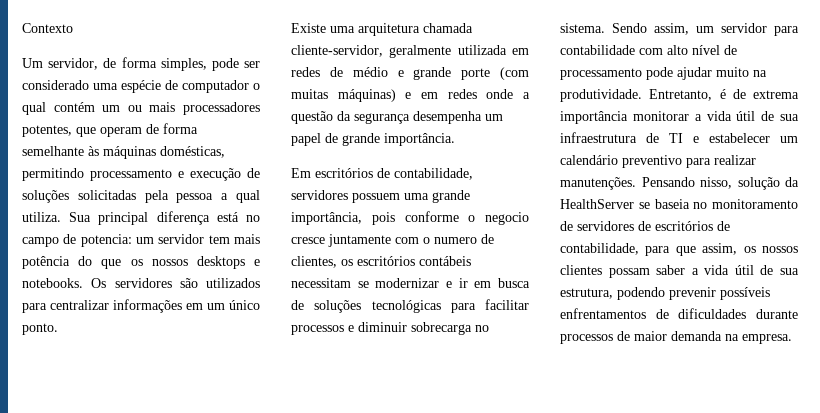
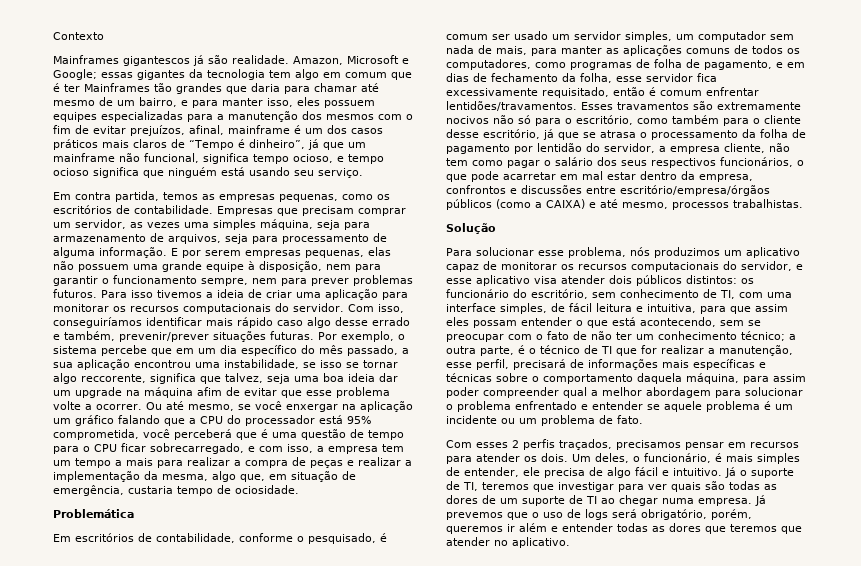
- Um servidor, de forma simples, pode ser considerado uma espécie de computador o qual contém um ou mais processadores potentes, que operam de forma semelhante às máquinas domésticas, permitindo processamento e execução de soluções solicitadas pela pessoa a qual utiliza. Sua principal diferença está no campo de potencia: um servidor tem mais potência do que os nossos desktops e notebooks. Os servidores são utilizados para centralizar informações em um único ponto.
- Existe uma arquitetura chamada cliente-servidor, geralmente utilizada em redes de médio e grande porte (com muitas máquinas) e em redes onde a questão da segurança desempenha um papel de grande importância.
- Em escritórios de contabilidade, servidores possuem uma grande importância, pois conforme o negocio cresce juntamente com o numero de clientes, os escritórios contábeis necessitam se modernizar e ir em busca de soluções tecnológicas para facilitar processos e diminuir sobrecarga no sistema. Sendo assim, um servidor para contabilidade com alto nível de processamento pode ajudar muito na produtividade. Entretanto, é de extrema importância monitorar a vida útil de sua infraestrutura de TI e estabelecer um calendário preventivo para realizar manutenções. Pensando nisso, solução da HealthServer se baseia no monitoramento de servidores de escritórios de contabilidade, para que assim, os nossos clientes possam saber a vida útil de sua estrutura, podendo prevenir possíveis enfrentamentos de dificuldades durante processos de maior demanda na empresa.
+ Mainframes gigantescos já são realidade. Amazon, Microsoft e Google; essas gigantes da tecnologia tem algo em comum que é ter Mainframes tão grandes que daria para chamar até mesmo de um bairro, e para manter isso, eles possuem equipes especializadas para a manutenção dos mesmos com o fim de evitar prejuízos, afinal, mainframe é um dos casos práticos mais claros de “Tempo é dinheiro”, já que um mainframe não funcional, significa tempo ocioso, e tempo ocioso significa que ninguém está usando seu serviço.
+ Em contra partida, temos as empresas pequenas, como os escritórios de contabilidade. Empresas que precisam comprar um servidor, as vezes uma simples máquina, seja para armazenamento de arquivos, seja para processamento de alguma informação. E por serem empresas pequenas, elas não possuem uma grande equipe à disposição, nem para garantir o funcionamento sempre, nem para prever problemas futuros. Para isso tivemos a ideia de criar uma aplicação para monitorar os recursos computacionais do servidor. Com isso, conseguiríamos identificar mais rápido caso algo desse errado e também, prevenir/prever situações futuras. Por exemplo, o sistema percebe que em um dia específico do mês passado, a sua aplicação encontrou uma instabilidade, se isso se tornar algo reccorente, significa que talvez, seja uma boa ideia dar um upgrade na máquina afim de evitar que esse problema volte a ocorrer. Ou até mesmo, se você enxergar na aplicação um gráfico falando que a CPU do processador está 95% comprometida, você perceberá que é uma questão de tempo para o CPU ficar sobrecarregado, e com isso, a empresa tem um tempo a mais para realizar a compra de peças e realizar a implementação da mesma, algo que, em situação de emergência, custaria tempo de ociosidade.
+ Problemática
+ Em escritórios de contabilidade, conforme o pesquisado, é comum ser usado um servidor simples, um computador sem nada de mais, para manter as aplicações comuns de todos os computadores, como programas de folha de pagamento, e em dias de fechamento da folha, esse servidor fica excessivamente requisitado, então é comum enfrentar lentidões/travamentos. Esses travamentos são extremamente nocivos não só para o escritório, como também para o cliente desse escritório, já que se atrasa o processamento da folha de pagamento por lentidão do servidor, a empresa cliente, não tem como pagar o salário dos seus respectivos funcionários, o que pode acarretar em mal estar dentro da empresa, confrontos e discussões entre escritório/empresa/órgãos públicos (como a CAIXA) e até mesmo, processos trabalhistas.
+ Solução
+ Para solucionar esse problema, nós produzimos um aplicativo capaz de monitorar os recursos computacionais do servidor, e esse aplicativo visa atender dois públicos distintos: os funcionário do escritório, sem conhecimento de TI, com uma interface simples, de fácil leitura e intuitiva, para que assim eles possam entender o que está acontecendo, sem se preocupar com o fato de não ter um conhecimento técnico; a outra parte, é o técnico de TI que for realizar a manutenção, esse perfil, precisará de informações mais específicas e técnicas sobre o comportamento daquela máquina, para assim poder compreender qual a melhor abordagem para solucionar o problema enfrentado e entender se aquele problema é um incidente ou um problema de fato.
+ Com esses 2 perfis traçados, precisamos pensar em recursos para atender os dois. Um deles, o funcionário, é mais simples de entender, ele precisa de algo fácil e intuitivo. Já o suporte de TI, teremos que investigar para ver quais são todas as dores de um suporte de TI ao chegar numa empresa. Já prevemos que o uso de logs será obrigatório, porém, queremos ir além e entender todas as dores que teremos que atender no aplicativo.

